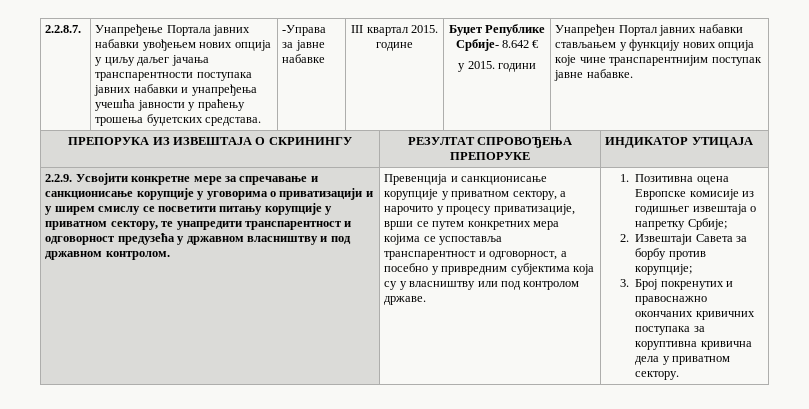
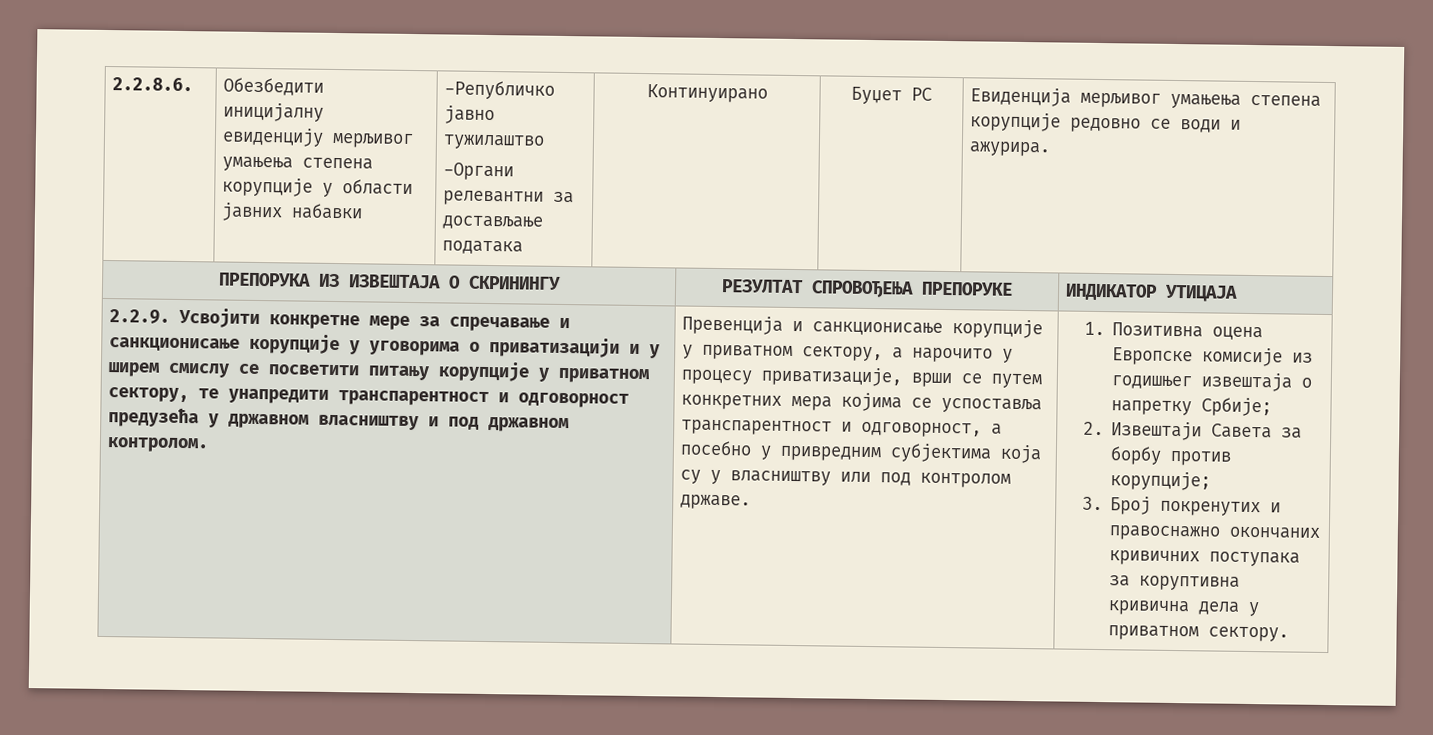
- 2.2.8.7. | Унапређење Портала јавних набавки увођењем нових опција у циљу даљег јачања транспарентности поступака јавних набавки и унапређења учешћа јавности у праћењу трошења буџетских средстава. | -Управа за јавне набавке | III квартал 2015. године | Буџет Републике Србије- 8.642 €
- у 2015. години | Унапређен Портал јавних набавки стављањем у функцију нових опција које чине транспарентнијим поступак јавне набавке.
+ 2.2.8.6. | Обезбедити иницијалну евиденцију мерљивог умањења степена корупције у области јавних набавки | -Републичко јавно тужилаштво
+ -Органи релевантни за достављање података | Континуирано | Буџет РС | Евиденција мерљивог умањења степена корупције редовно се води и ажурира.

